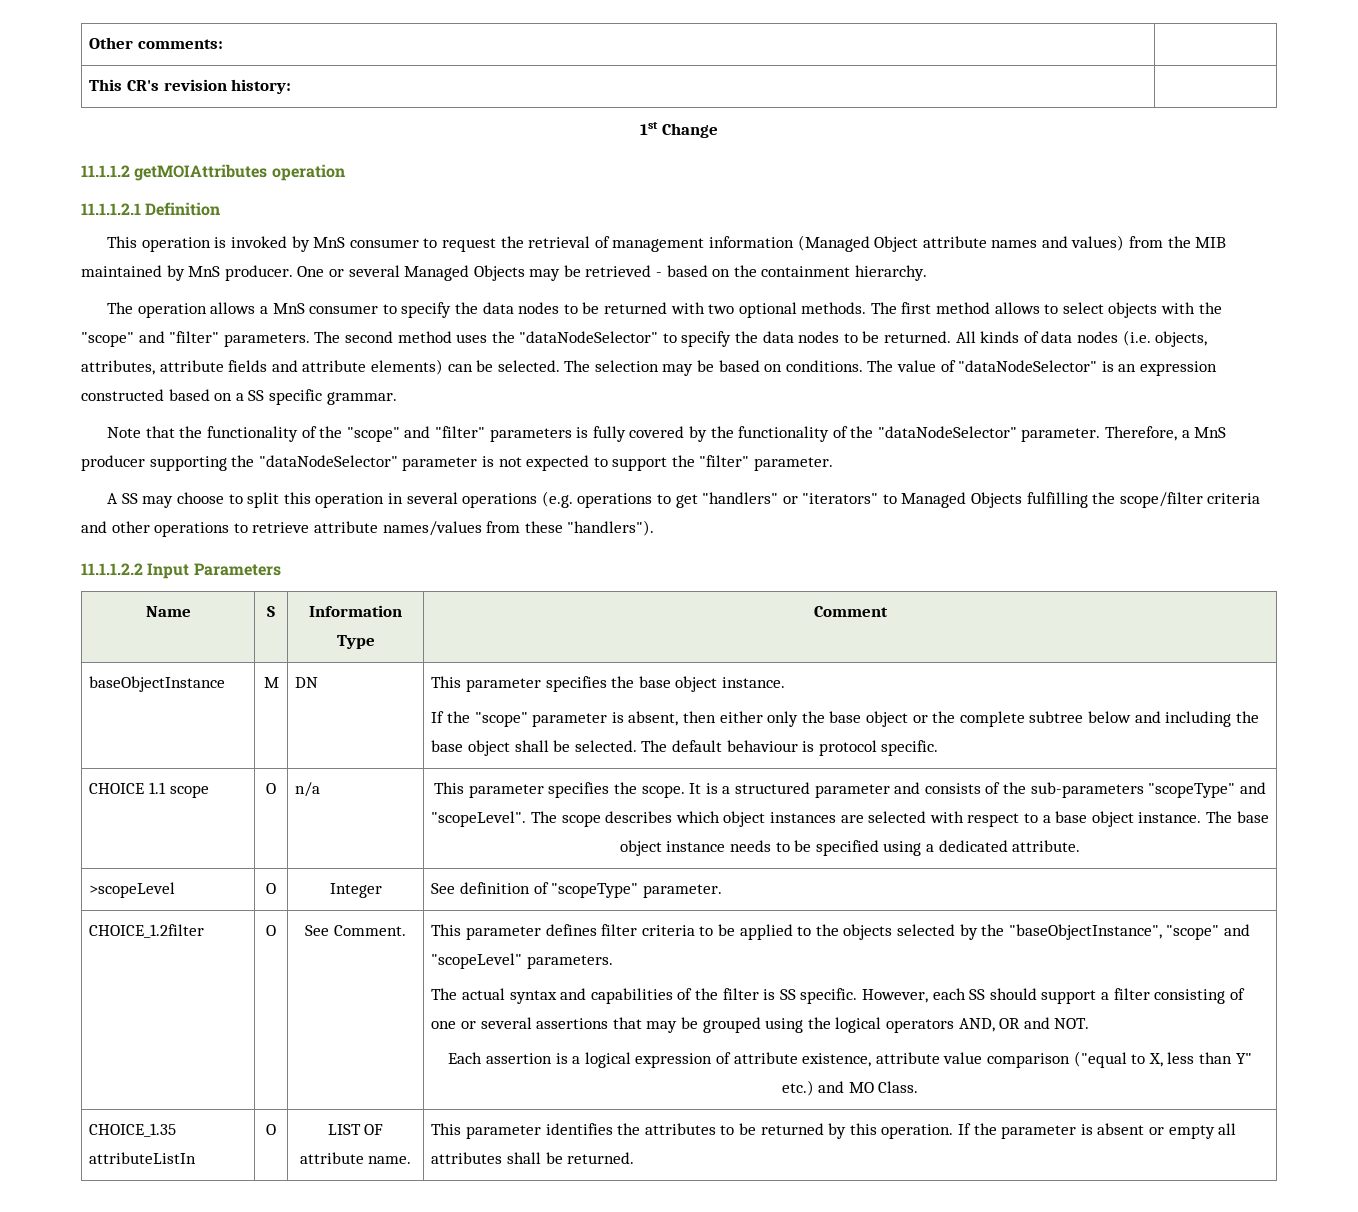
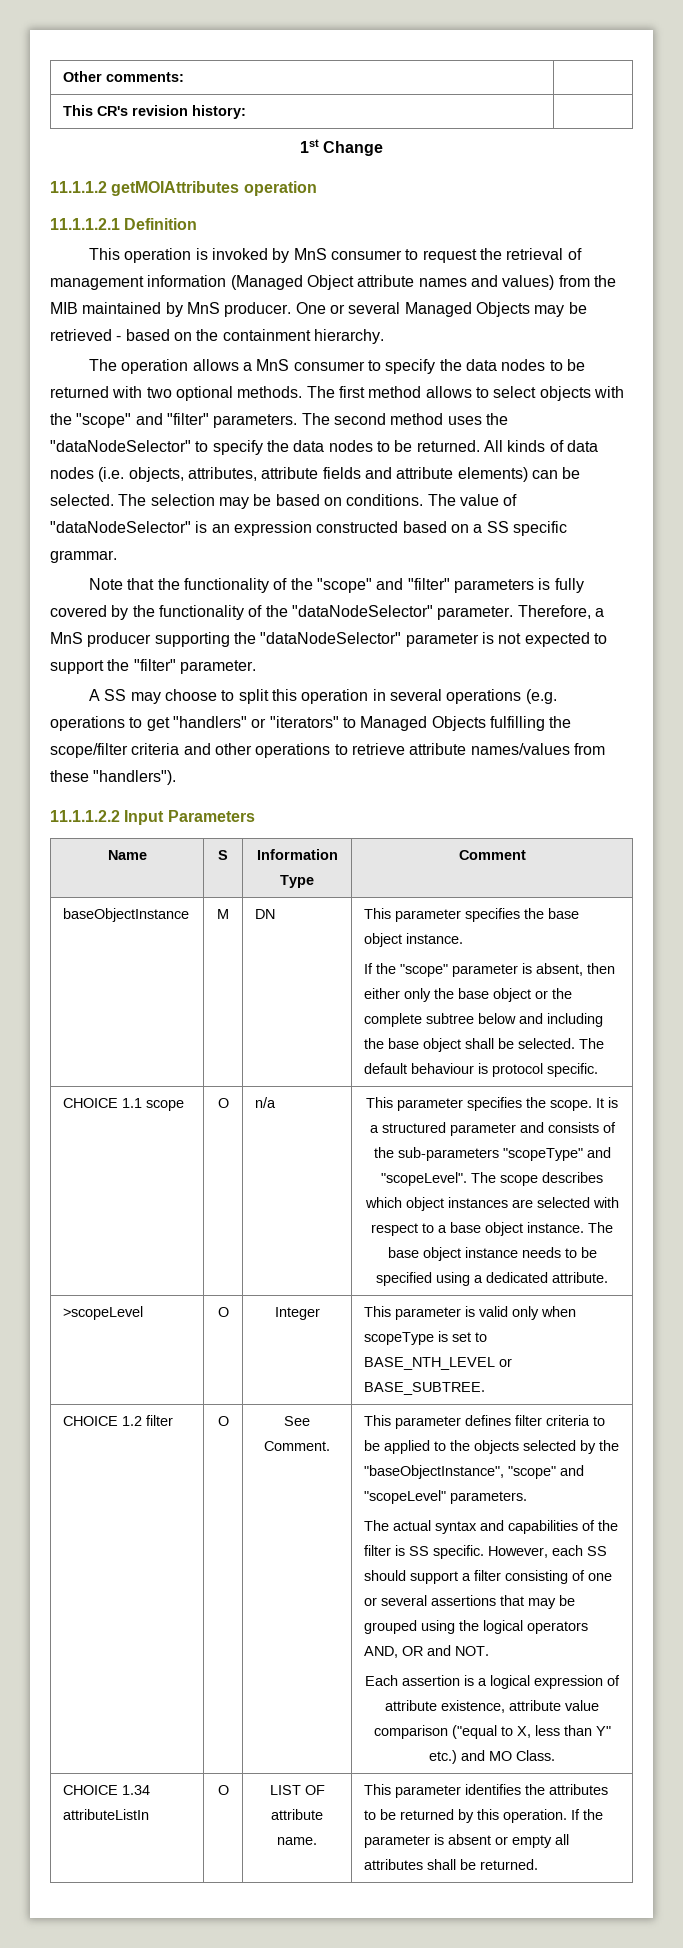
- >scopeLevel | O | Integer | See definition of "scopeType" parameter.
- CHOICE_1.2filter
+ >scopeLevel | O | Integer | This parameter is valid only when scopeType is set to BASE_NTH_LEVEL or BASE_SUBTREE.
+ CHOICE 1.2 filter
- CHOICE_1.35 attributeListIn | O | LIST OF attribute name. | This parameter identifies the attributes to be returned by this operation. If the parameter is absent or empty all attributes shall be returned.
+ CHOICE 1.34 attributeListIn | O | LIST OF attribute name. | This parameter identifies the attributes to be returned by this operation. If the parameter is absent or empty all attributes shall be returned.

